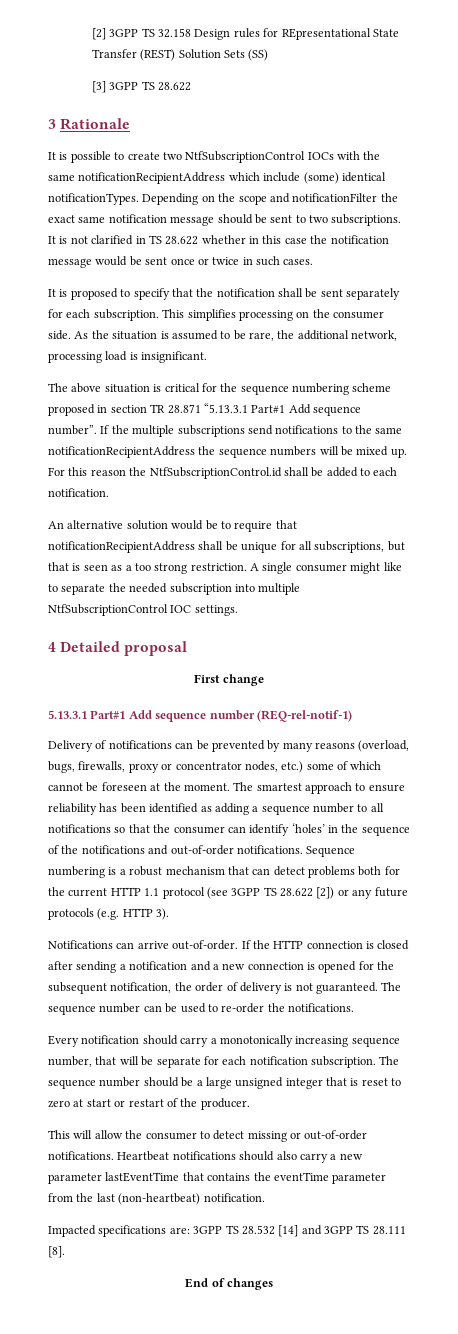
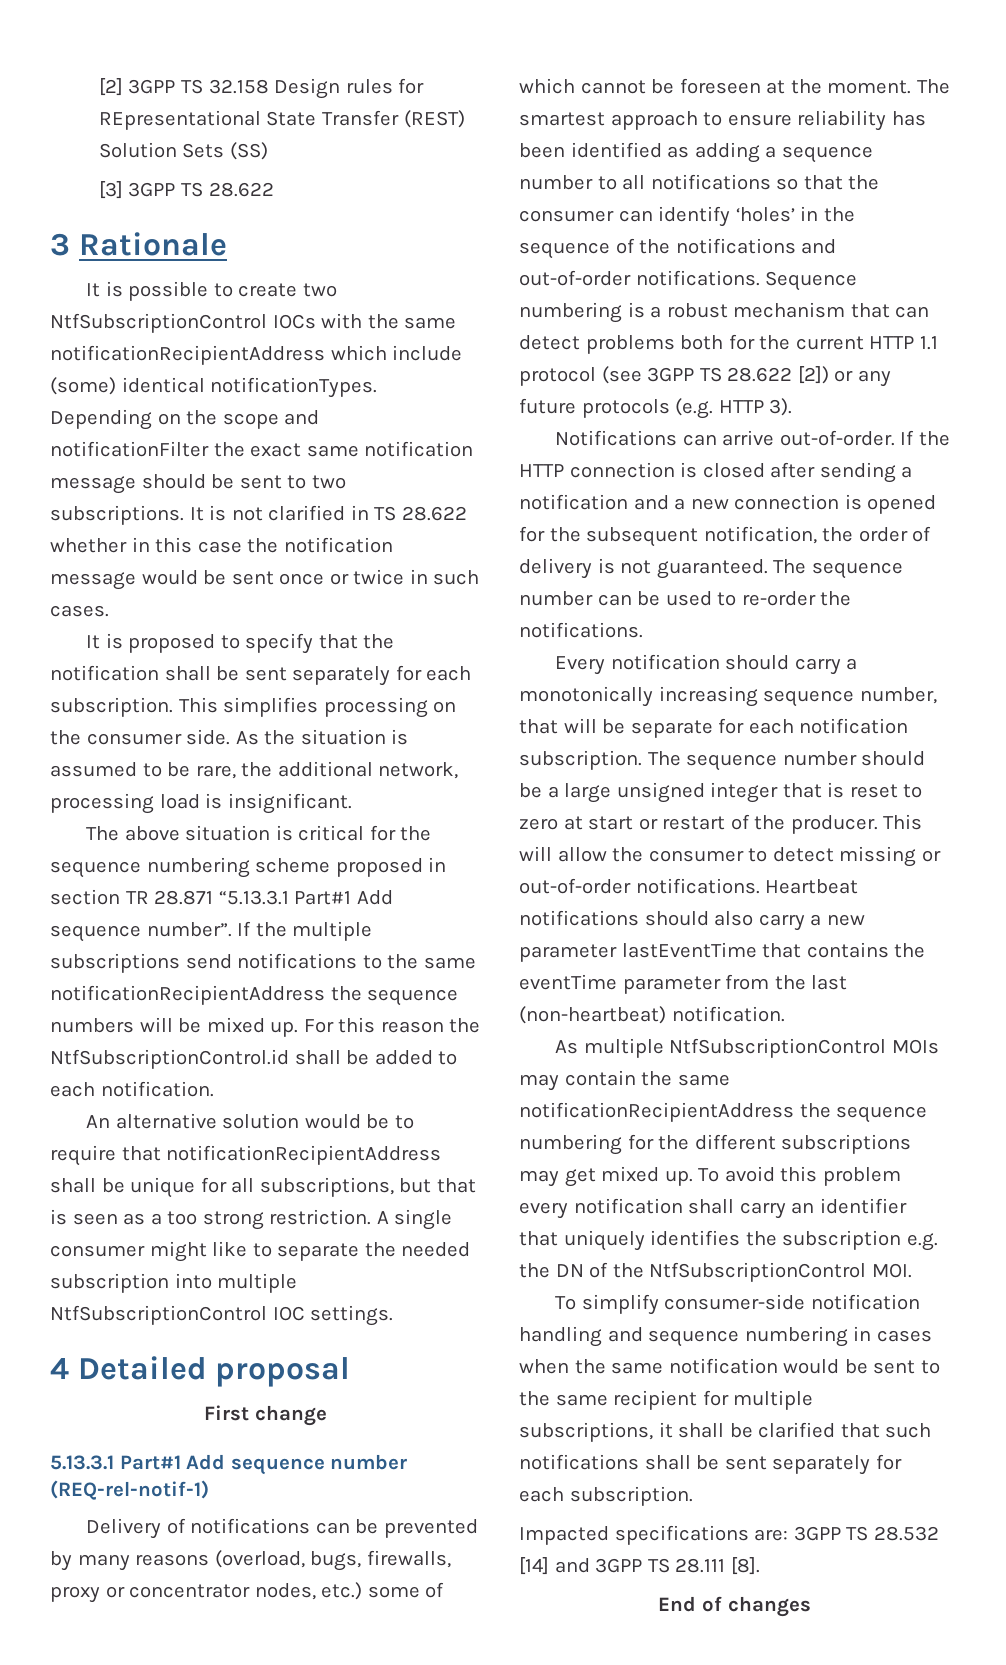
- The sequence number should be a large unsigned integer that is reset to zero at start or restart of the producer.
- This will allow the consumer to detect missing or out-of-order notifications.
+ The sequence number should be a large unsigned integer that is reset to zero at start or restart of the producer. This will allow the consumer to detect missing or out-of-order notifications.
+ As multiple NtfSubscriptionControl MOIs may contain the same notificationRecipientAddress the sequence numbering for the different subscriptions may get mixed up. To avoid this problem every notification shall carry an identifier that uniquely identifies the subscription e.g. the DN of the NtfSubscriptionControl MOI.
+ To simplify consumer-side notification handling and sequence numbering in cases when the same notification would be sent to the same recipient for multiple subscriptions, it shall be clarified that such notifications shall be sent separately for each subscription.

